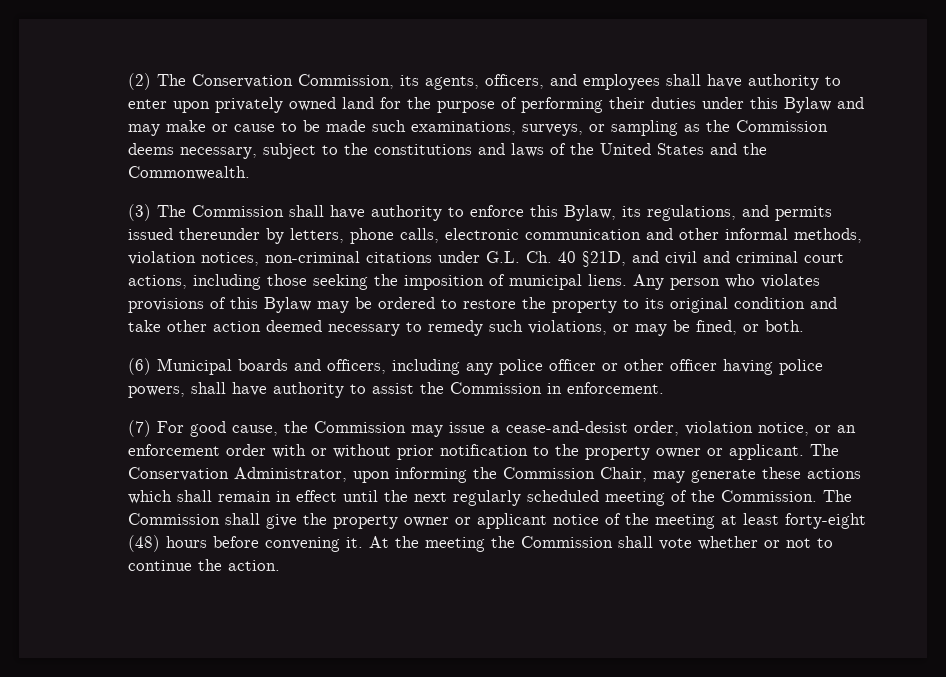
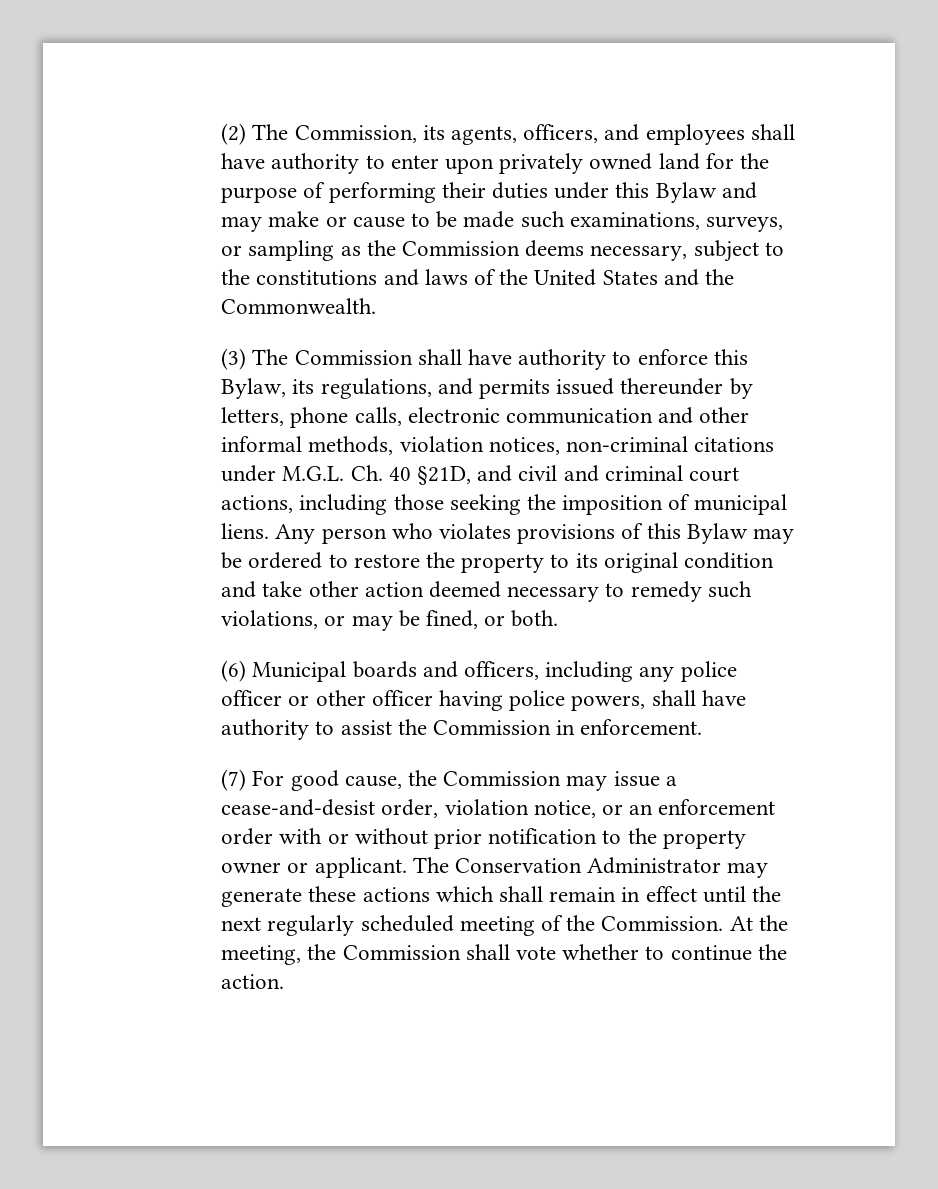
- (2) The Conservation Commission, its agents, officers, and employees shall have authority to enter upon privately owned land for the purpose of performing their duties under this Bylaw and may make or cause to be made such examinations, surveys, or sampling as the Commission deems necessary, subject to the constitutions and laws of the United States and the Commonwealth.
+ (2) The Commission, its agents, officers, and employees shall have authority to enter upon privately owned land for the purpose of performing their duties under this Bylaw and may make or cause to be made such examinations, surveys, or sampling as the Commission deems necessary, subject to the constitutions and laws of the United States and the Commonwealth.
- (3) The Commission shall have authority to enforce this Bylaw, its regulations, and permits issued thereunder by letters, phone calls, electronic communication and other informal methods, violation notices, non-criminal citations under G.L. Ch. 40 §21D, and civil and criminal court actions, including those seeking the imposition of municipal liens.
+ (3) The Commission shall have authority to enforce this Bylaw, its regulations, and permits issued thereunder by letters, phone calls, electronic communication and other informal methods, violation notices, non-criminal citations under M.G.L. Ch. 40 §21D, and civil and criminal court actions, including those seeking the imposition of municipal liens.
- The Conservation Administrator, upon informing the Commission Chair, may generate these actions which shall remain in effect until the next regularly scheduled meeting of the Commission.
+ The Conservation Administrator may generate these actions which shall remain in effect until the next regularly scheduled meeting of the Commission.
- The Commission shall give the property owner or applicant notice of the meeting at least forty-eight (48) hours before convening it.
- At the meeting the Commission shall vote whether or not to continue the action.
+ At the meeting, the Commission shall vote whether to continue the action.

